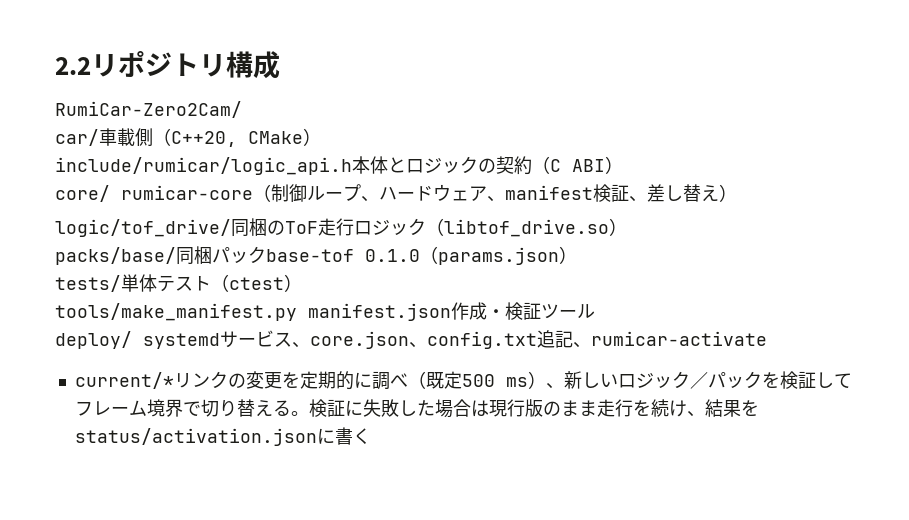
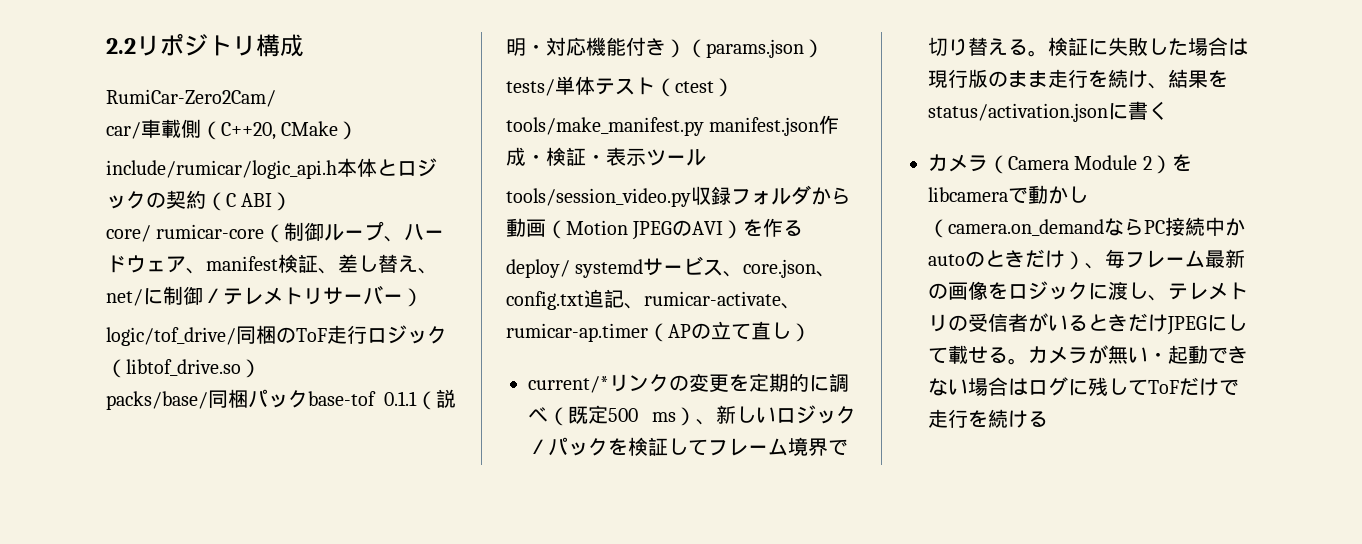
- core/ rumicar-core（制御ループ、ハードウェア、manifest検証、差し替え）
+ core/ rumicar-core（制御ループ、ハードウェア、manifest検証、差し替え、net/に制御／テレメトリサーバー）
- packs/base/同梱パックbase-tof 0.1.0（params.json）
+ packs/base/同梱パックbase-tof 0.1.1（説明・対応機能付き）（params.json）
- tools/make_manifest.py manifest.json作成・検証ツール
+ tools/make_manifest.py manifest.json作成・検証・表示ツール
+ tools/session_video.py収録フォルダから動画（Motion JPEGのAVI）を作る
- deploy/ systemdサービス、core.json、config.txt追記、rumicar-activate
+ deploy/ systemdサービス、core.json、config.txt追記、rumicar-activate、rumicar-ap.timer（APの立て直し）
+ カメラ（Camera Module 2）をlibcameraで動かし（camera.on_demandならPC接続中かautoのときだけ）、毎フレーム最新の画像をロジックに渡し、テレメトリの受信者がいるときだけJPEGにして載せる。カメラが無い・起動できない場合はログに残してToFだけで走行を続ける

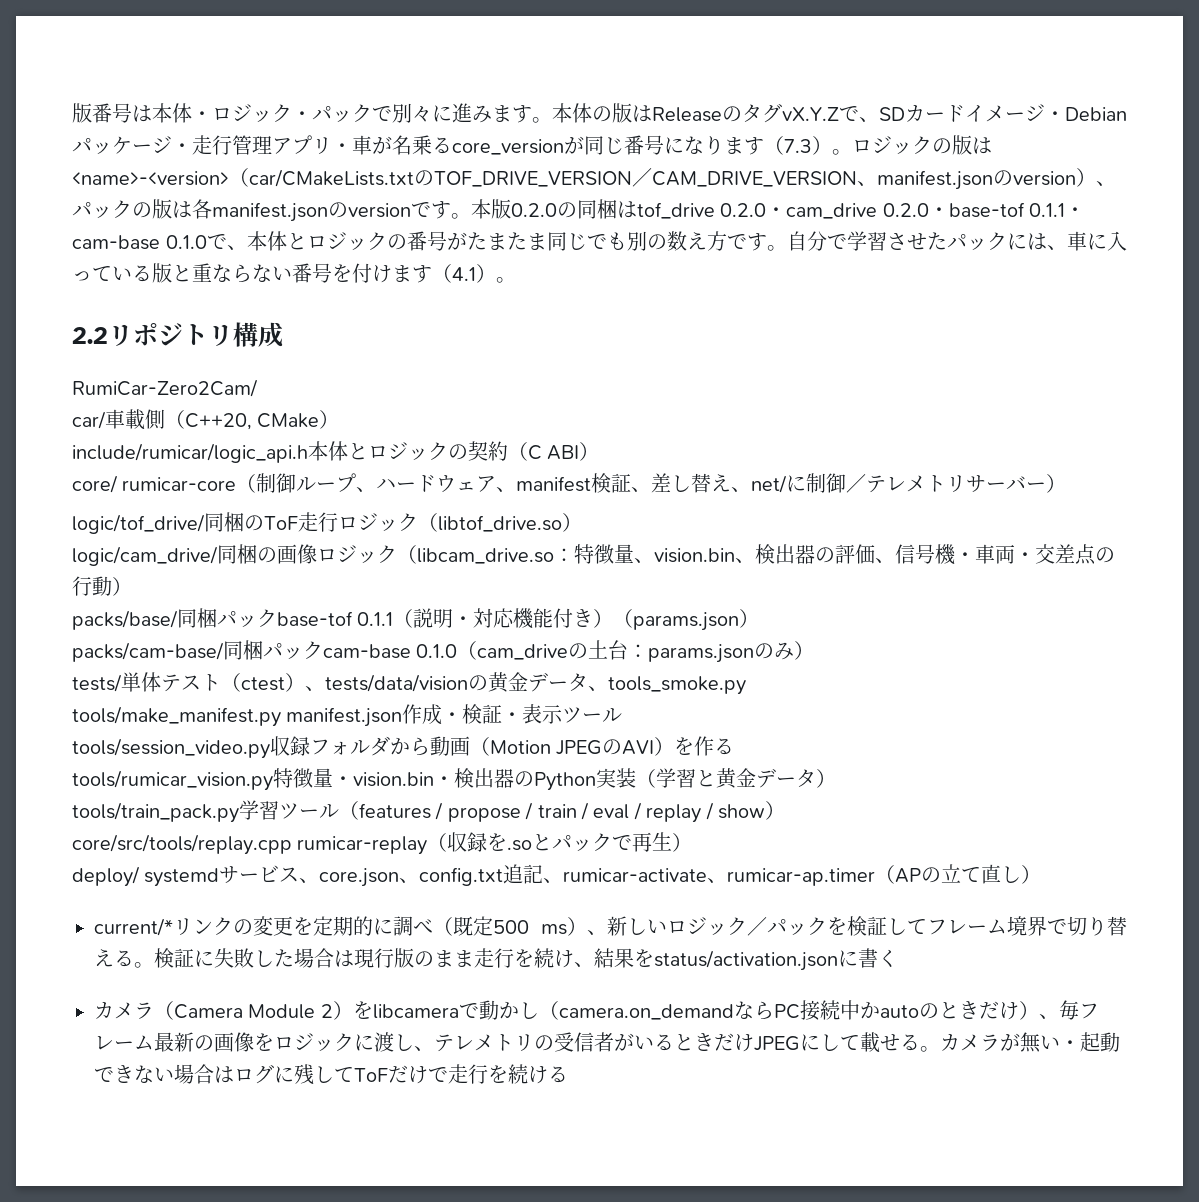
+ 版番号は本体・ロジック・パックで別々に進みます。本体の版はReleaseのタグvX.Y.Zで、SDカードイメージ・Debianパッケージ・走行管理アプリ・車が名乗るcore_versionが同じ番号になります（7.3）。ロジックの版は<name>-<version>（car/CMakeLists.txtのTOF_DRIVE_VERSION／CAM_DRIVE_VERSION、manifest.jsonのversion）、パックの版は各manifest.jsonのversionです。本版0.2.0の同梱はtof_drive 0.2.0・cam_drive 0.2.0・base-tof 0.1.1・cam-base 0.1.0で、本体とロジックの番号がたまたま同じでも別の数え方です。自分で学習させたパックには、車に入っている版と重ならない番号を付けます（4.1）。
+ logic/cam_drive/同梱の画像ロジック（libcam_drive.so：特徴量、vision.bin、検出器の評価、信号機・車両・交差点の行動）
+ packs/cam-base/同梱パックcam-base 0.1.0（cam_driveの土台：params.jsonのみ）
- tests/単体テスト（ctest）
+ tests/単体テスト（ctest）、tests/data/visionの黄金データ、tools_smoke.py
+ tools/rumicar_vision.py特徴量・vision.bin・検出器のPython実装（学習と黄金データ）
+ tools/train_pack.py学習ツール（features / propose / train / eval / replay / show）
+ core/src/tools/replay.cpp rumicar-replay（収録を.soとパックで再生）

